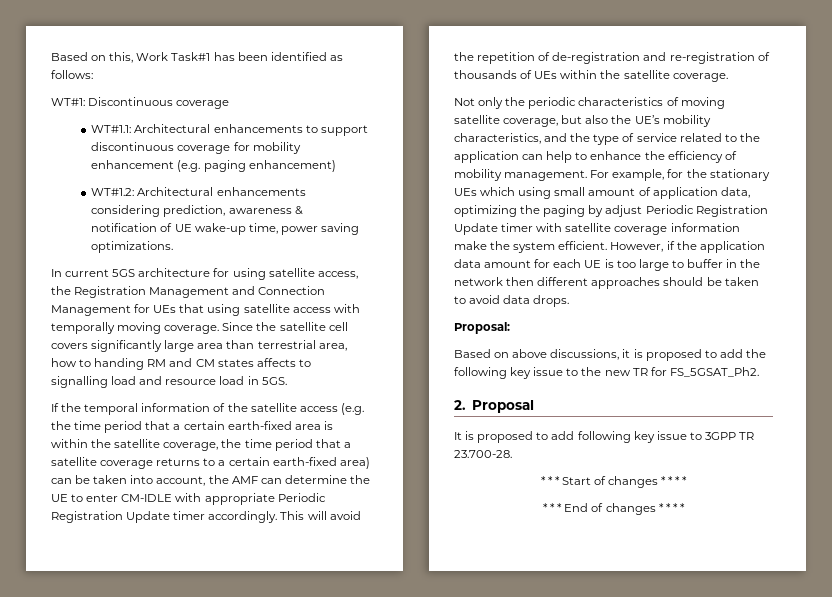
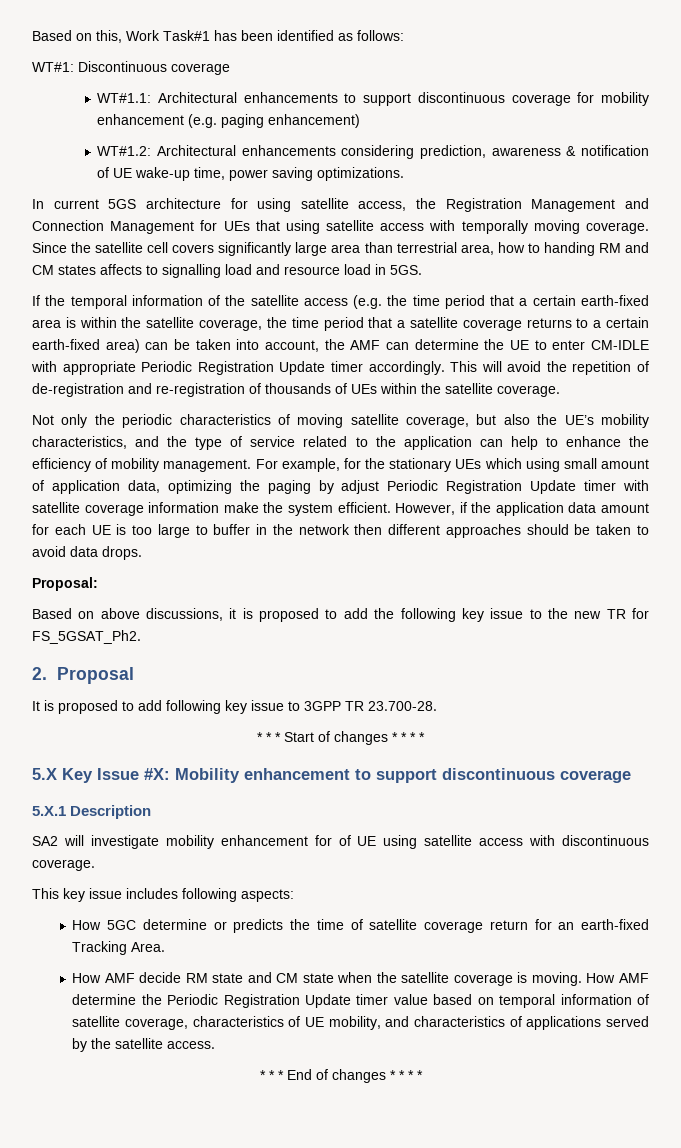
+ 5.X Key Issue #X: Mobility enhancement to support discontinuous coverage
+ 5.X.1 Description
+ SA2 will investigate mobility enhancement for of UE using satellite access with discontinuous coverage.
+ This key issue includes following aspects:
+ How 5GC determine or predicts the time of satellite coverage return for an earth-fixed Tracking Area.
+ How AMF decide RM state and CM state when the satellite coverage is moving. How AMF determine the Periodic Registration Update timer value based on temporal information of satellite coverage, characteristics of UE mobility, and characteristics of applications served by the satellite access.

